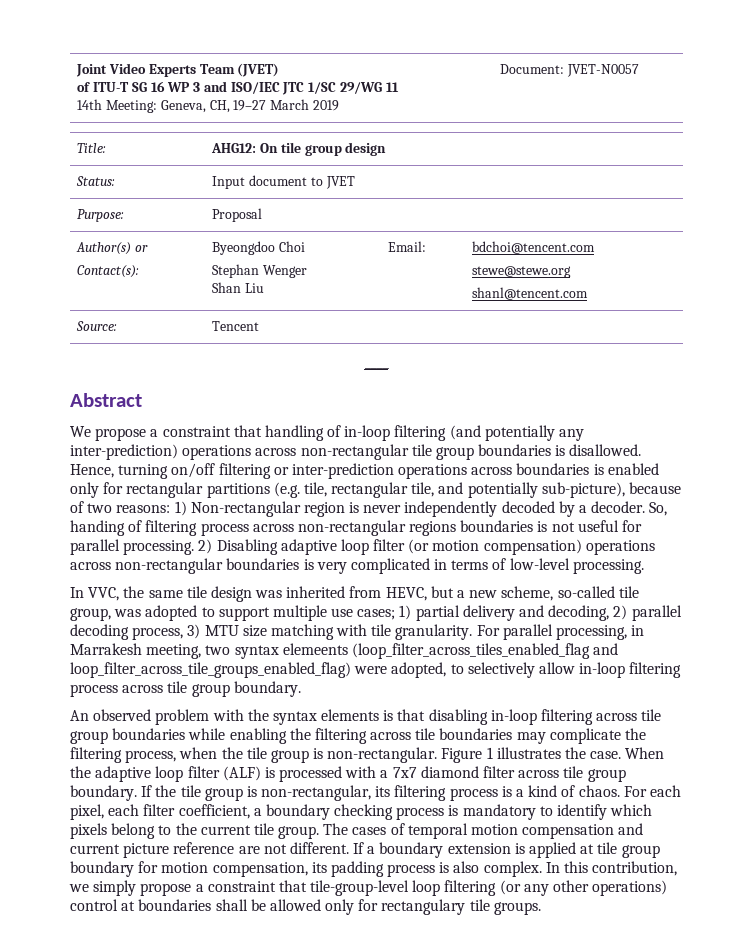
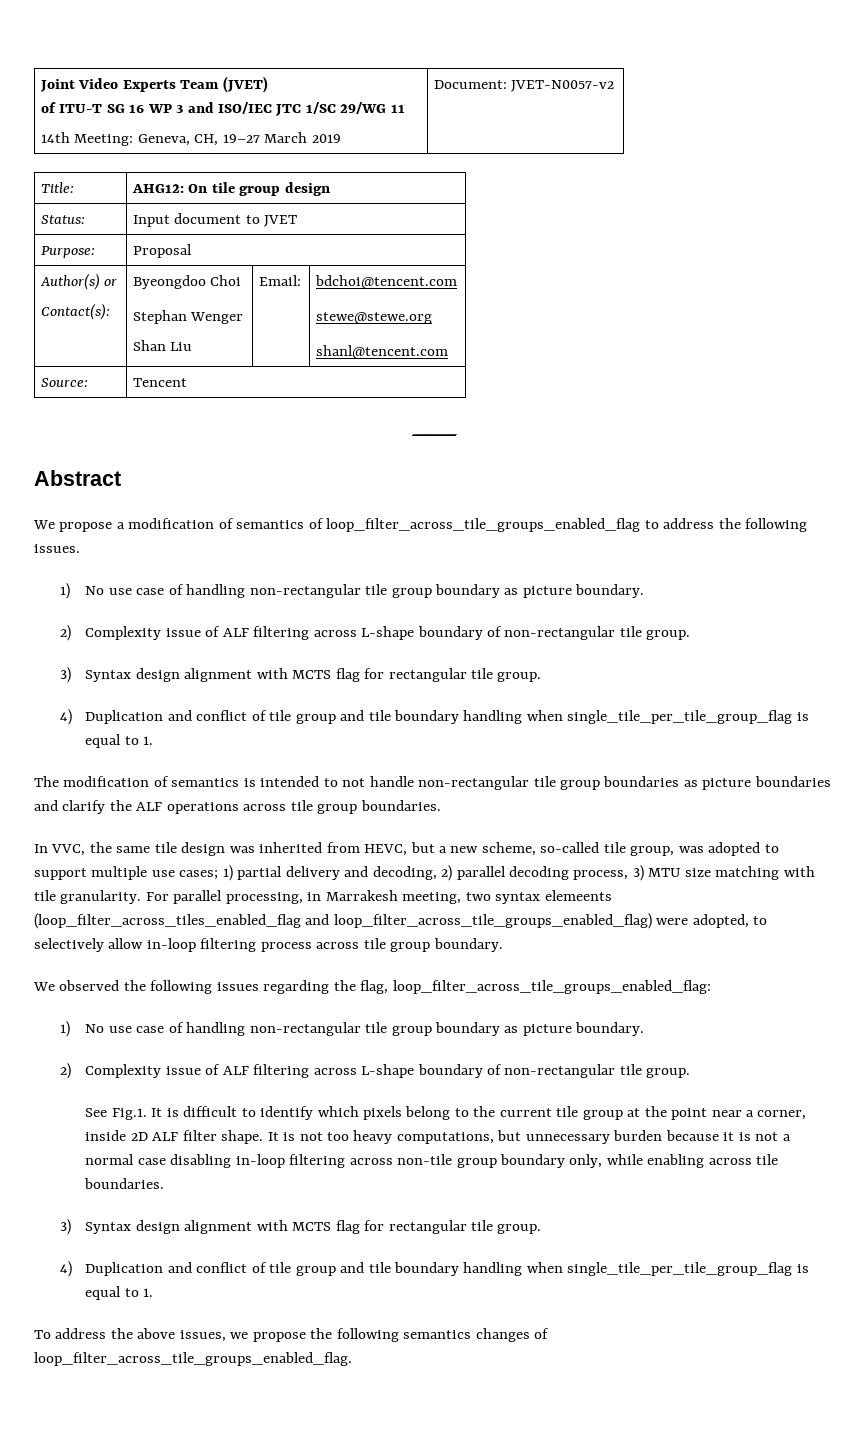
  Joint Video Experts Team (JVET)
  of ITU-T SG 16 WP 3 and ISO/IEC JTC 1/SC 29/WG 11
- 14th Meeting: Geneva, CH, 19–27 March 2019 | Document: JVET-N0057
+ 14th Meeting: Geneva, CH, 19–27 March 2019 | Document: JVET-N0057-v2
- We propose a constraint that handling of in-loop filtering (and potentially any inter-prediction) operations across non-rectangular tile group boundaries is disallowed. Hence, turning on/off filtering or inter-prediction operations across boundaries is enabled only for rectangular partitions (e.g. tile, rectangular tile, and potentially sub-picture), because of two reasons: 1) Non-rectangular region is never independently decoded by a decoder. So, handing of filtering process across non-rectangular regions boundaries is not useful for parallel processing. 2) Disabling adaptive loop filter (or motion compensation) operations across non-rectangular boundaries is very complicated in terms of low-level processing.
+ We propose a modification of semantics of loop_filter_across_tile_groups_enabled_flag to address the following issues.
+ 1) No use case of handling non-rectangular tile group boundary as picture boundary.
+ 2) Complexity issue of ALF filtering across L-shape boundary of non-rectangular tile group.
+ 3) Syntax design alignment with MCTS flag for rectangular tile group.
+ 4) Duplication and conflict of tile group and tile boundary handling when single_tile_per_tile_group_flag is equal to 1.
+ The modification of semantics is intended to not handle non-rectangular tile group boundaries as picture boundaries and clarify the ALF operations across tile group boundaries.
- An observed problem with the syntax elements is that disabling in-loop filtering across tile group boundaries while enabling the filtering across tile boundaries may complicate the filtering process, when the tile group is non-rectangular. Figure 1 illustrates the case. When the adaptive loop filter (ALF) is processed with a 7x7 diamond filter across tile group boundary. If the tile group is non-rectangular, its filtering process is a kind of chaos. For each pixel, each filter coefficient, a boundary checking process is mandatory to identify which pixels belong to the current tile group. The cases of temporal motion compensation and current picture reference are not different. If a boundary extension is applied at tile group boundary for motion compensation, its padding process is also complex. In this contribution, we simply propose a constraint that tile-group-level loop filtering (or any other operations) control at boundaries shall be allowed only for rectangulary tile groups.
+ We observed the following issues regarding the flag, loop_filter_across_tile_groups_enabled_flag:
+ 1) No use case of handling non-rectangular tile group boundary as picture boundary.
+ 2) Complexity issue of ALF filtering across L-shape boundary of non-rectangular tile group.
+ See Fig.1. It is difficult to identify which pixels belong to the current tile group at the point near a corner, inside 2D ALF filter shape. It is not too heavy computations, but unnecessary burden because it is not a normal case disabling in-loop filtering across non-tile group boundary only, while enabling across tile boundaries.
+ 3) Syntax design alignment with MCTS flag for rectangular tile group.
+ 4) Duplication and conflict of tile group and tile boundary handling when single_tile_per_tile_group_flag is equal to 1.
+ To address the above issues, we propose the following semantics changes of loop_filter_across_tile_groups_enabled_flag.

